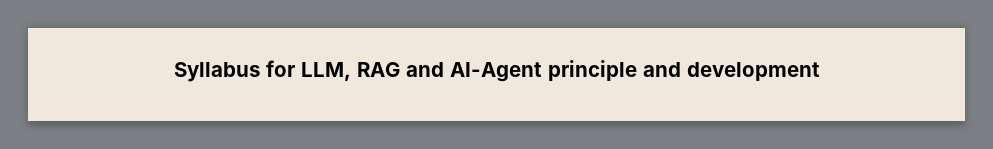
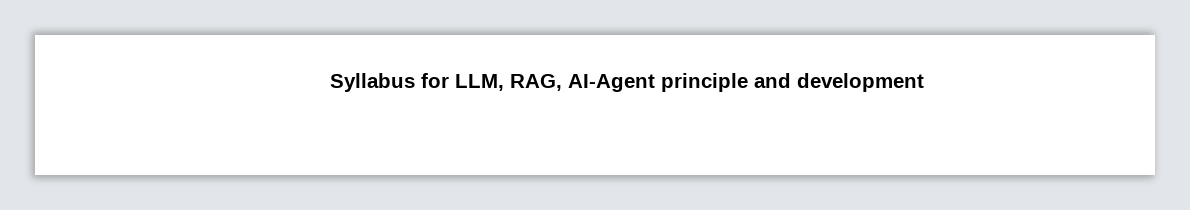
- Syllabus for LLM, RAG and AI-Agent principle and development
+ Syllabus for LLM, RAG, AI-Agent principle and development

